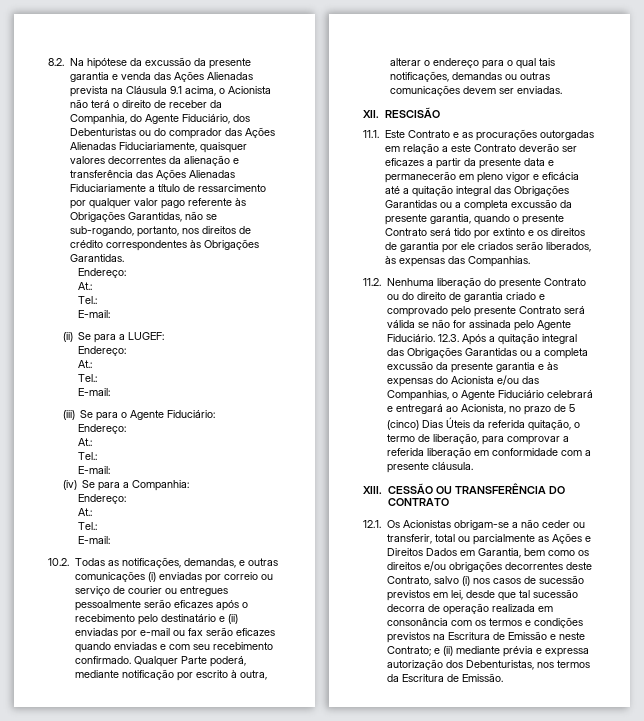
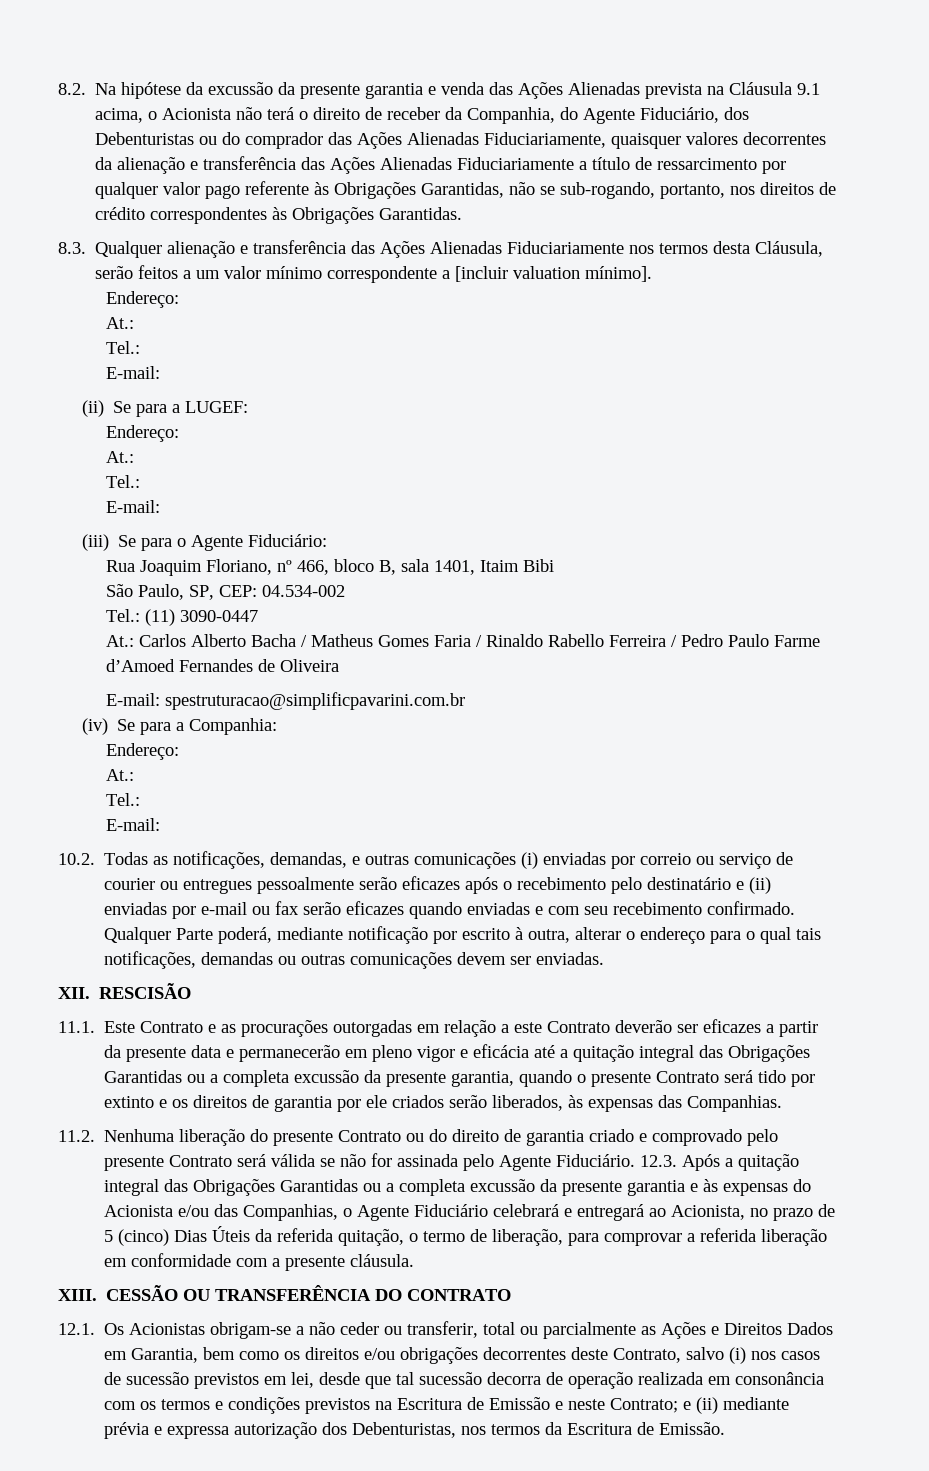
+ 8.3. Qualquer alienação e transferência das Ações Alienadas Fiduciariamente nos termos desta Cláusula, serão feitos a um valor mínimo correspondente a [incluir valuation mínimo].
  (iii) Se para o Agente Fiduciário:
- Endereço:
- At.:
- Tel.:
- E-mail:
+ Rua Joaquim Floriano, nº 466, bloco B, sala 1401, Itaim Bibi
+ São Paulo, SP, CEP: 04.534-002
+ Tel.: (11) 3090-0447
+ At.: Carlos Alberto Bacha / Matheus Gomes Faria / Rinaldo Rabello Ferreira / Pedro Paulo Farme d’Amoed Fernandes de Oliveira
+ E-mail: spestruturacao@simplificpavarini.com.br

